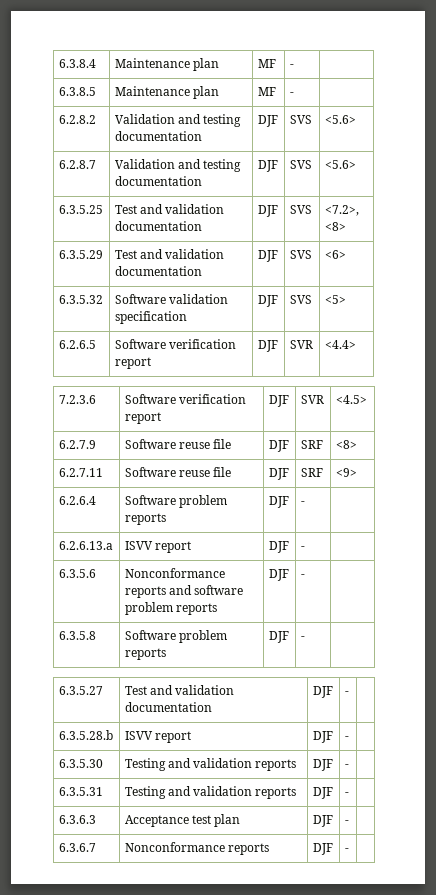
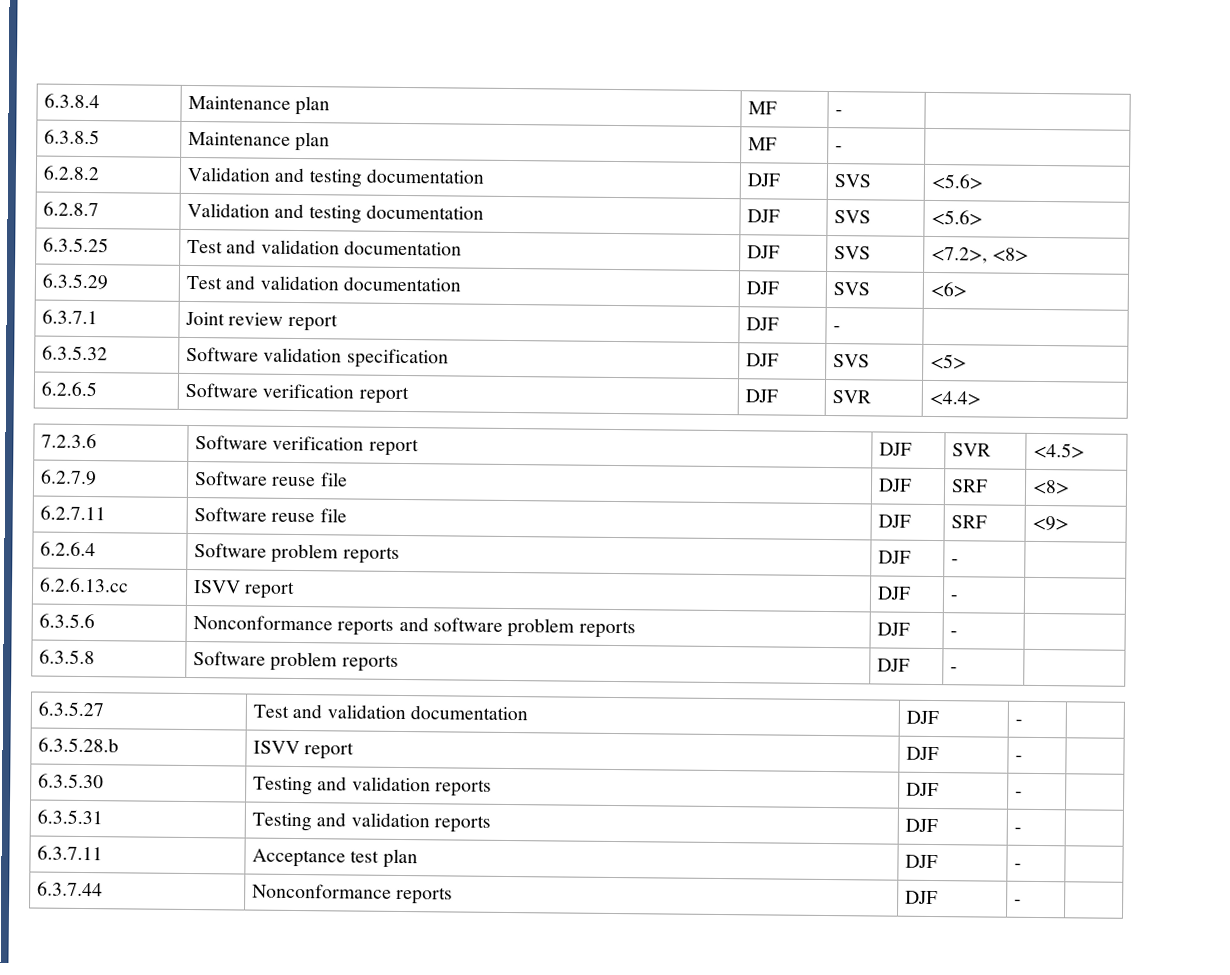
+ 6.3.7.1 | Joint review report | DJF | - |
- 6.2.6.13.a | ISVV report | DJF | - |
+ 6.2.6.13.cc | ISVV report | DJF | - |
- 6.3.6.3 | Acceptance test plan | DJF | - |
+ 6.3.7.11 | Acceptance test plan | DJF | - |
- 6.3.6.7 | Nonconformance reports | DJF | - |
+ 6.3.7.44 | Nonconformance reports | DJF | - |

